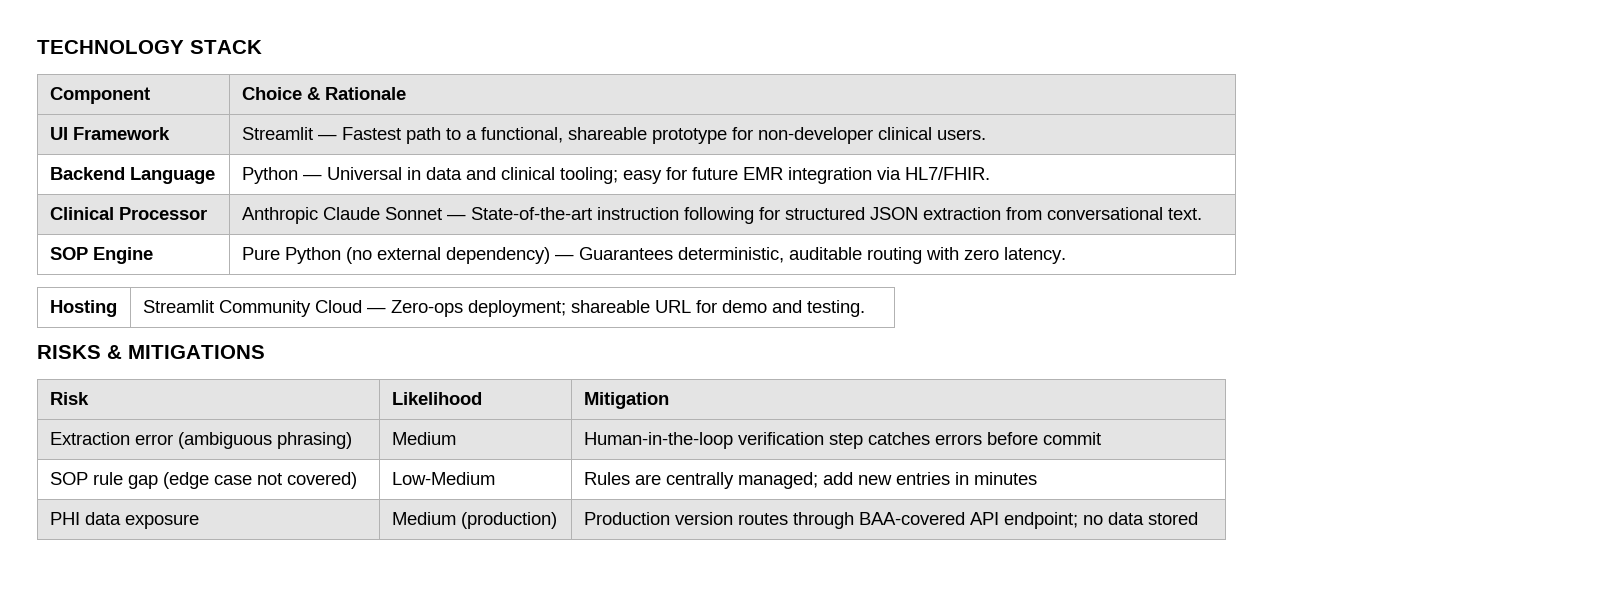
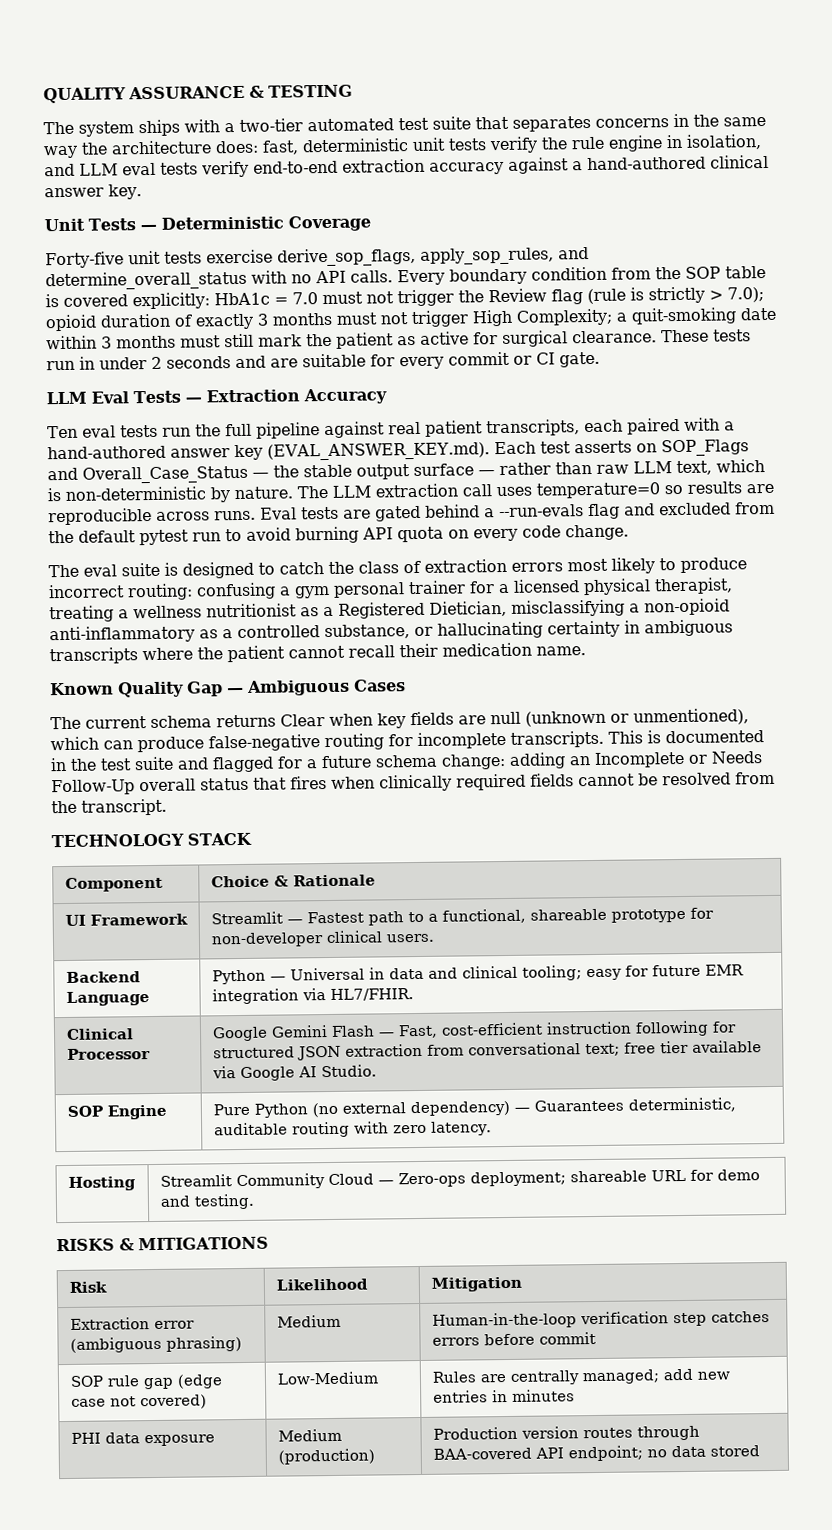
+ QUALITY ASSURANCE & TESTING
+ The system ships with a two-tier automated test suite that separates concerns in the same way the architecture does: fast, deterministic unit tests verify the rule engine in isolation, and LLM eval tests verify end-to-end extraction accuracy against a hand-authored clinical answer key.
+ Unit Tests — Deterministic Coverage
+ Forty-five unit tests exercise derive_sop_flags, apply_sop_rules, and determine_overall_status with no API calls. Every boundary condition from the SOP table is covered explicitly: HbA1c = 7.0 must not trigger the Review flag (rule is strictly > 7.0); opioid duration of exactly 3 months must not trigger High Complexity; a quit-smoking date within 3 months must still mark the patient as active for surgical clearance. These tests run in under 2 seconds and are suitable for every commit or CI gate.
+ LLM Eval Tests — Extraction Accuracy
+ Ten eval tests run the full pipeline against real patient transcripts, each paired with a hand-authored answer key (EVAL_ANSWER_KEY.md). Each test asserts on SOP_Flags and Overall_Case_Status — the stable output surface — rather than raw LLM text, which is non-deterministic by nature. The LLM extraction call uses temperature=0 so results are reproducible across runs. Eval tests are gated behind a --run-evals flag and excluded from the default pytest run to avoid burning API quota on every code change.
+ The eval suite is designed to catch the class of extraction errors most likely to produce incorrect routing: confusing a gym personal trainer for a licensed physical therapist, treating a wellness nutritionist as a Registered Dietician, misclassifying a non-opioid anti-inflammatory as a controlled substance, or hallucinating certainty in ambiguous transcripts where the patient cannot recall their medication name.
+ Known Quality Gap — Ambiguous Cases
+ The current schema returns Clear when key fields are null (unknown or unmentioned), which can produce false-negative routing for incomplete transcripts. This is documented in the test suite and flagged for a future schema change: adding an Incomplete or Needs Follow-Up overall status that fires when clinically required fields cannot be resolved from the transcript.
- Clinical Processor | Anthropic Claude Sonnet — State-of-the-art instruction following for structured JSON extraction from conversational text.
+ Clinical Processor | Google Gemini Flash — Fast, cost-efficient instruction following for structured JSON extraction from conversational text; free tier available via Google AI Studio.

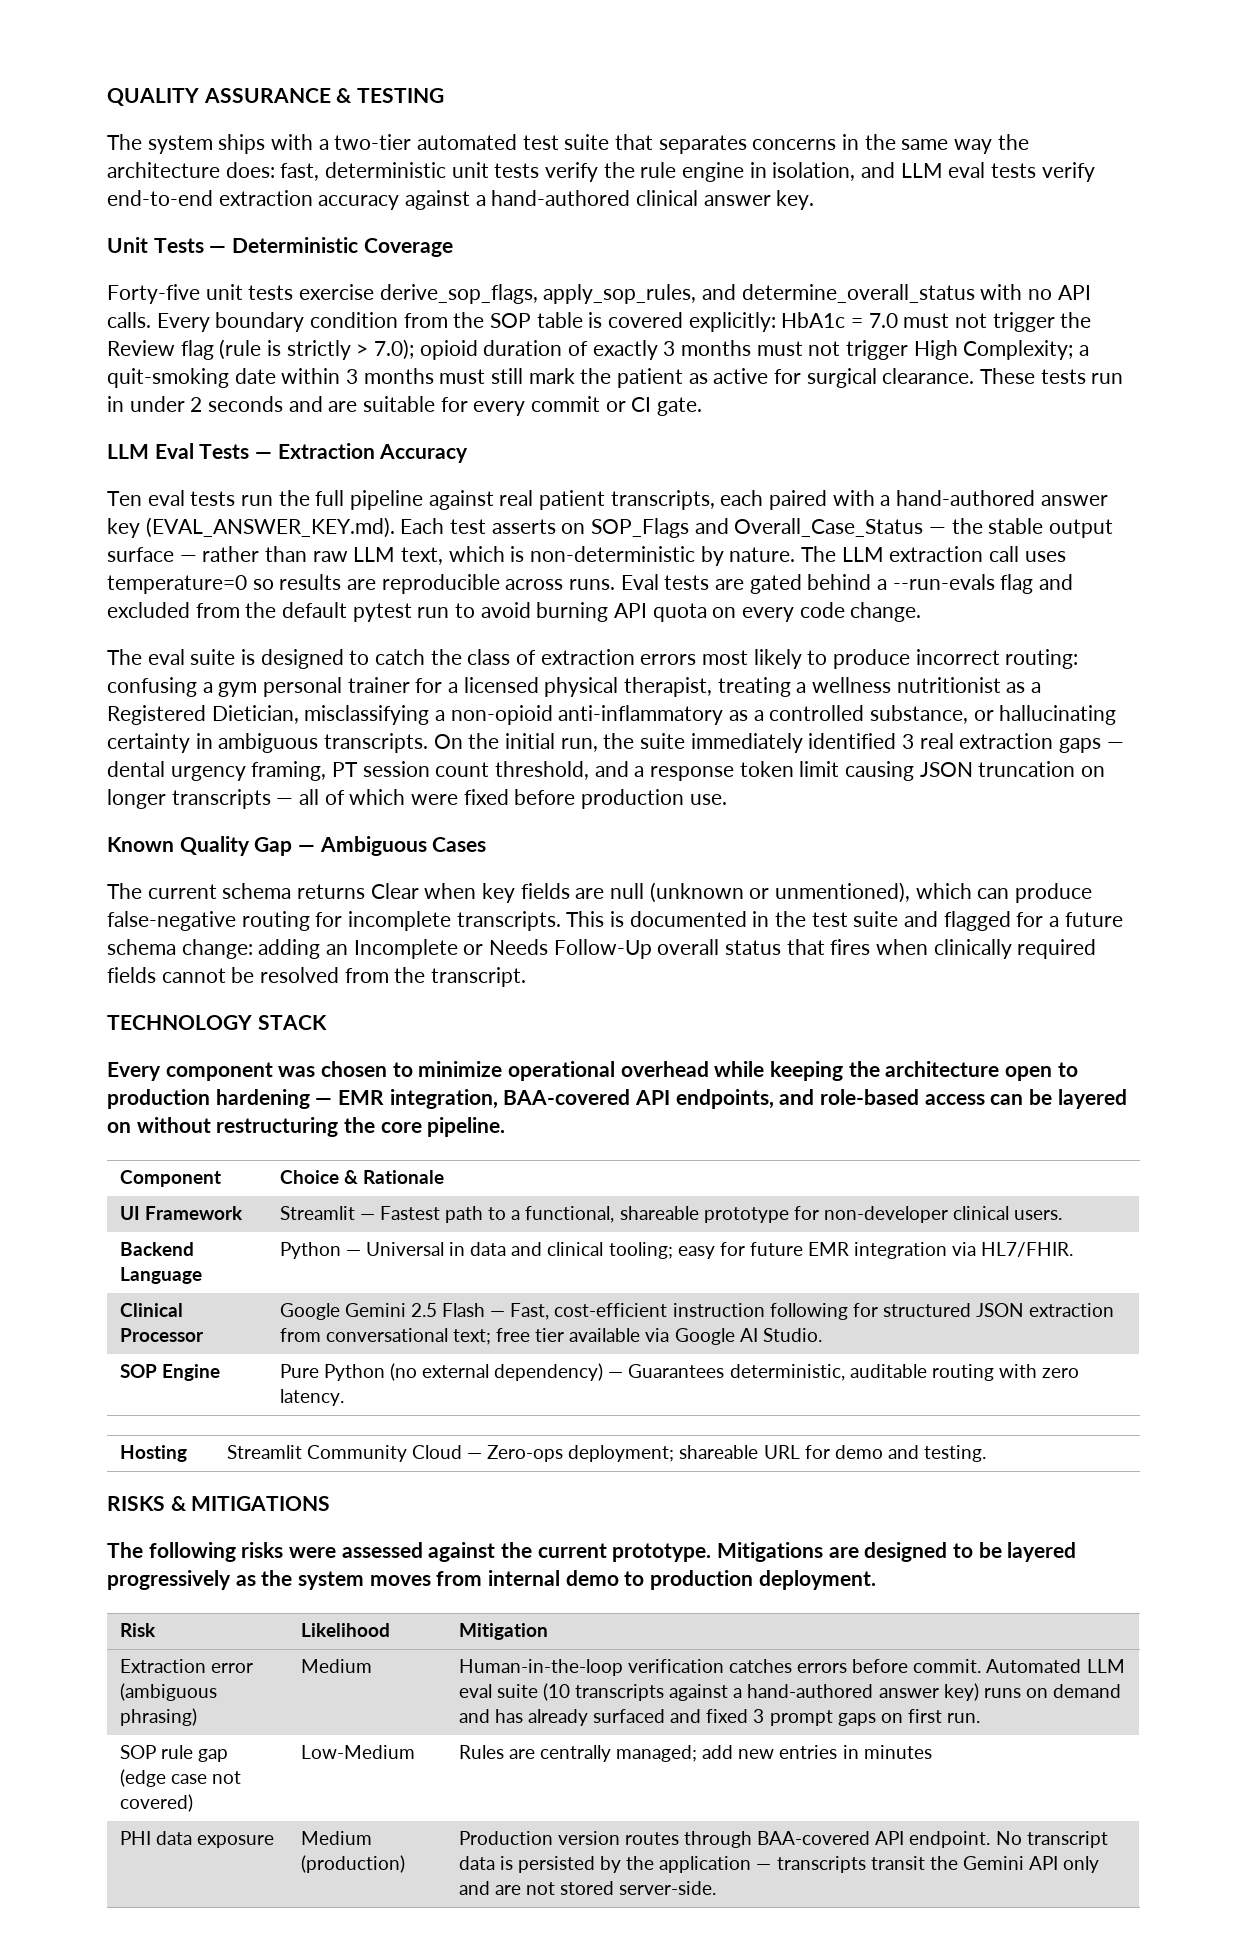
- The eval suite is designed to catch the class of extraction errors most likely to produce incorrect routing: confusing a gym personal trainer for a licensed physical therapist, treating a wellness nutritionist as a Registered Dietician, misclassifying a non-opioid anti-inflammatory as a controlled substance, or hallucinating certainty in ambiguous transcripts where the patient cannot recall their medication name.
+ The eval suite is designed to catch the class of extraction errors most likely to produce incorrect routing: confusing a gym personal trainer for a licensed physical therapist, treating a wellness nutritionist as a Registered Dietician, misclassifying a non-opioid anti-inflammatory as a controlled substance, or hallucinating certainty in ambiguous transcripts. On the initial run, the suite immediately identified 3 real extraction gaps — dental urgency framing, PT session count threshold, and a response token limit causing JSON truncation on longer transcripts — all of which were fixed before production use.
+ Every component was chosen to minimize operational overhead while keeping the architecture open to production hardening — EMR integration, BAA-covered API endpoints, and role-based access can be layered on without restructuring the core pipeline.
- Clinical Processor | Google Gemini Flash — Fast, cost-efficient instruction following for structured JSON extraction from conversational text; free tier available via Google AI Studio.
+ Clinical Processor | Google Gemini 2.5 Flash — Fast, cost-efficient instruction following for structured JSON extraction from conversational text; free tier available via Google AI Studio.
+ The following risks were assessed against the current prototype. Mitigations are designed to be layered progressively as the system moves from internal demo to production deployment.
- Extraction error (ambiguous phrasing) | Medium | Human-in-the-loop verification step catches errors before commit
+ Extraction error (ambiguous phrasing) | Medium | Human-in-the-loop verification catches errors before commit. Automated LLM eval suite (10 transcripts against a hand-authored answer key) runs on demand and has already surfaced and fixed 3 prompt gaps on first run.
- PHI data exposure | Medium (production) | Production version routes through BAA-covered API endpoint; no data stored
+ PHI data exposure | Medium (production) | Production version routes through BAA-covered API endpoint. No transcript data is persisted by the application — transcripts transit the Gemini API only and are not stored server-side.

